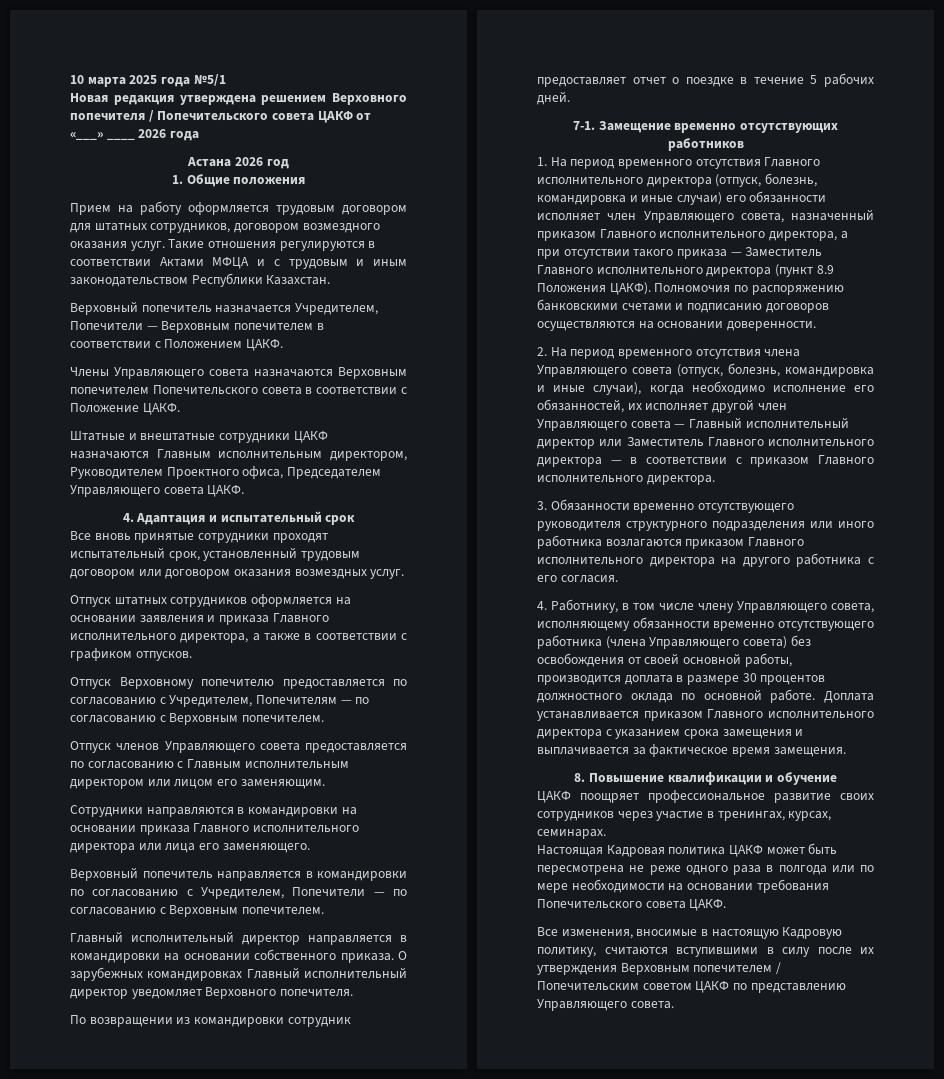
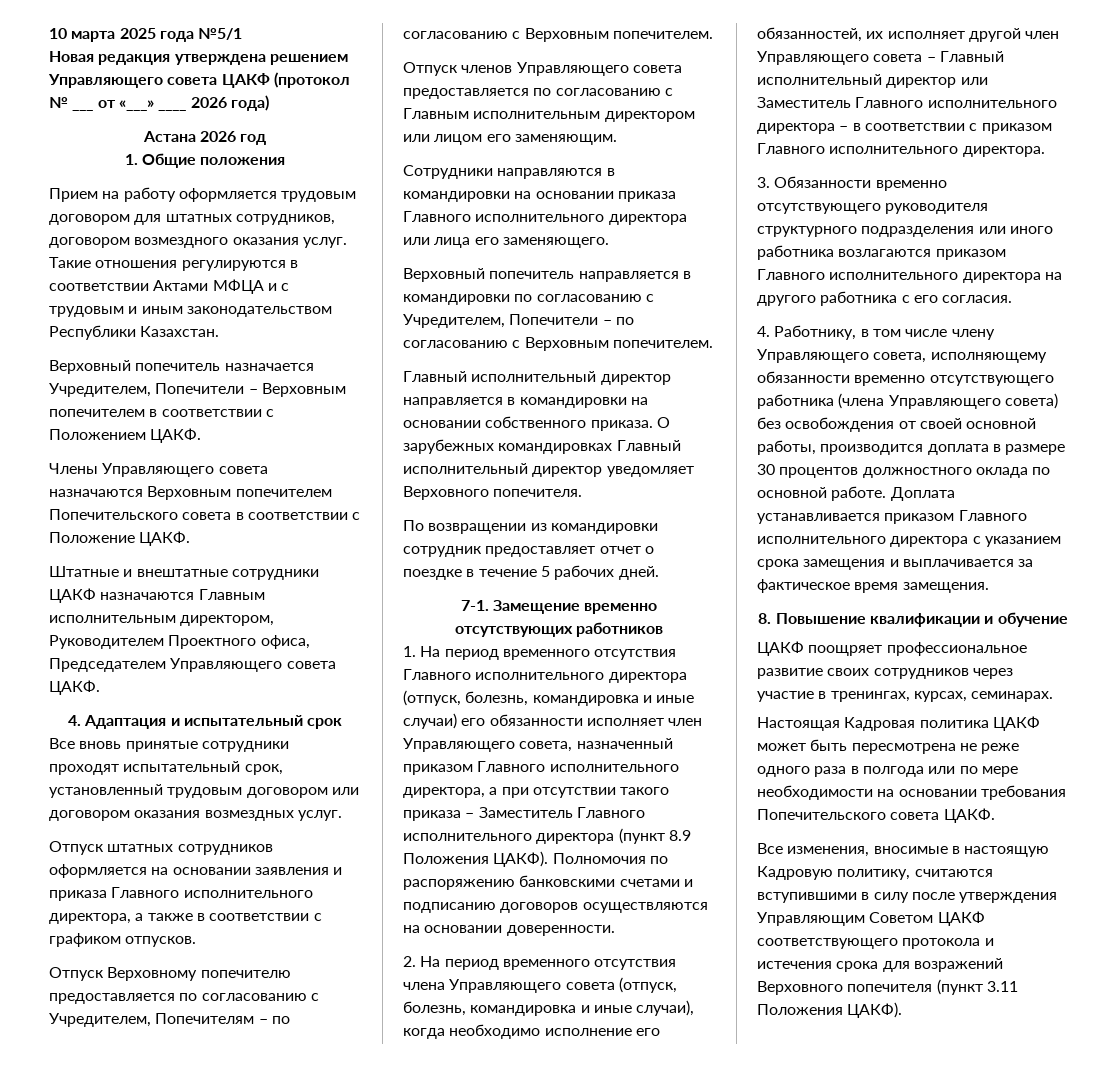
- Новая редакция утверждена решением Верховного попечителя / Попечительского совета ЦАКФ от «___» ____ 2026 года
+ Новая редакция утверждена решением Управляющего совета ЦАКФ (протокол № ___ от «___» ____ 2026 года)
- Верховный попечитель назначается Учредителем, Попечители — Верховным попечителем в соответствии с Положением ЦАКФ.
+ Верховный попечитель назначается Учредителем, Попечители – Верховным попечителем в соответствии с Положением ЦАКФ.
- Отпуск Верховному попечителю предоставляется по согласованию с Учредителем, Попечителям — по согласованию с Верховным попечителем.
+ Отпуск Верховному попечителю предоставляется по согласованию с Учредителем, Попечителям – по согласованию с Верховным попечителем.
- Верховный попечитель направляется в командировки по согласованию с Учредителем, Попечители — по согласованию с Верховным попечителем.
+ Верховный попечитель направляется в командировки по согласованию с Учредителем, Попечители – по согласованию с Верховным попечителем.
- 1. На период временного отсутствия Главного исполнительного директора (отпуск, болезнь, командировка и иные случаи) его обязанности исполняет член Управляющего совета, назначенный приказом Главного исполнительного директора, а при отсутствии такого приказа — Заместитель Главного исполнительного директора (пункт 8.9 Положения ЦАКФ).
+ 1. На период временного отсутствия Главного исполнительного директора (отпуск, болезнь, командировка и иные случаи) его обязанности исполняет член Управляющего совета, назначенный приказом Главного исполнительного директора, а при отсутствии такого приказа – Заместитель Главного исполнительного директора (пункт 8.9 Положения ЦАКФ).
- 2. На период временного отсутствия члена Управляющего совета (отпуск, болезнь, командировка и иные случаи), когда необходимо исполнение его обязанностей, их исполняет другой член Управляющего совета — Главный исполнительный директор или Заместитель Главного исполнительного директора — в соответствии с приказом Главного исполнительного директора.
+ 2. На период временного отсутствия члена Управляющего совета (отпуск, болезнь, командировка и иные случаи), когда необходимо исполнение его обязанностей, их исполняет другой член Управляющего совета – Главный исполнительный директор или Заместитель Главного исполнительного директора – в соответствии с приказом Главного исполнительного директора.
- Все изменения, вносимые в настоящую Кадровую политику, считаются вступившими в силу после их утверждения Верховным попечителем / Попечительским советом ЦАКФ по представлению Управляющего совета.
+ Все изменения, вносимые в настоящую Кадровую политику, считаются вступившими в силу после утверждения Управляющим Советом ЦАКФ соответствующего протокола и истечения срока для возражений Верховного попечителя (пункт 3.11 Положения ЦАКФ).

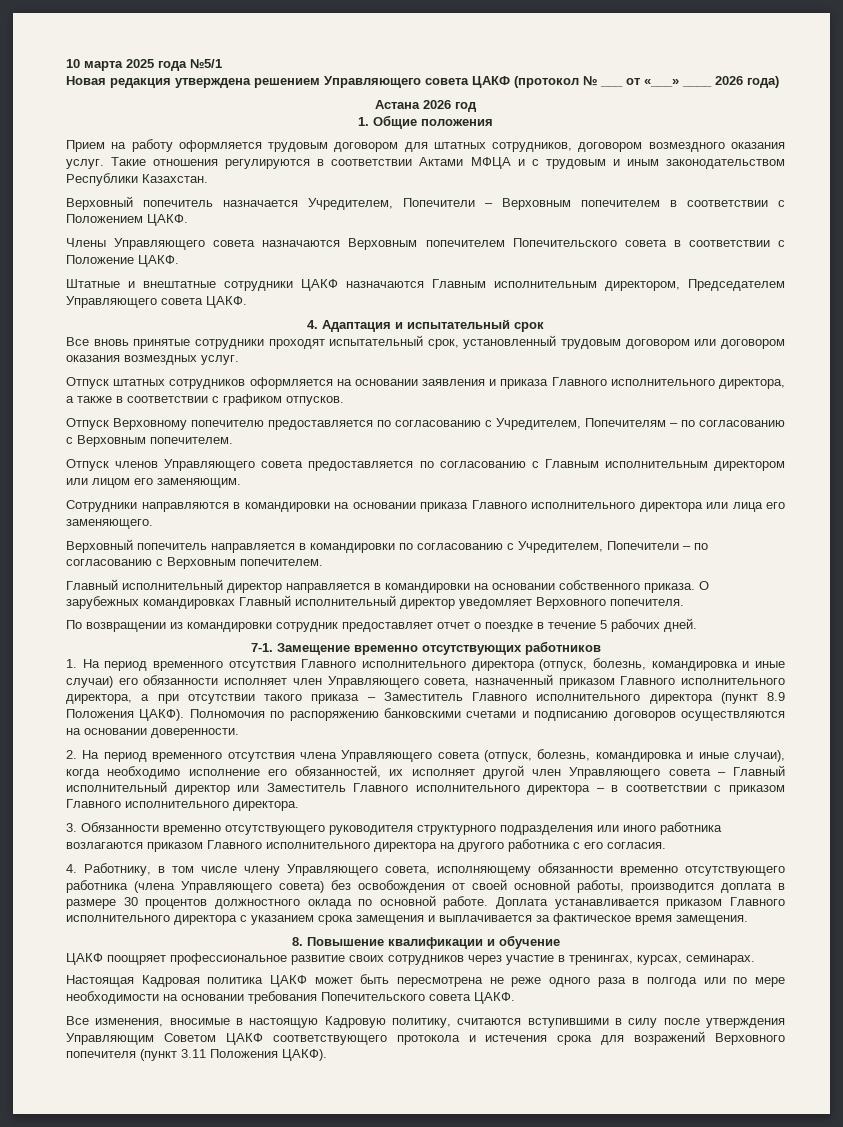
- Штатные и внештатные сотрудники ЦАКФ назначаются Главным исполнительным директором, Руководителем Проектного офиса, Председателем Управляющего совета ЦАКФ.
+ Штатные и внештатные сотрудники ЦАКФ назначаются Главным исполнительным директором, Председателем Управляющего совета ЦАКФ.

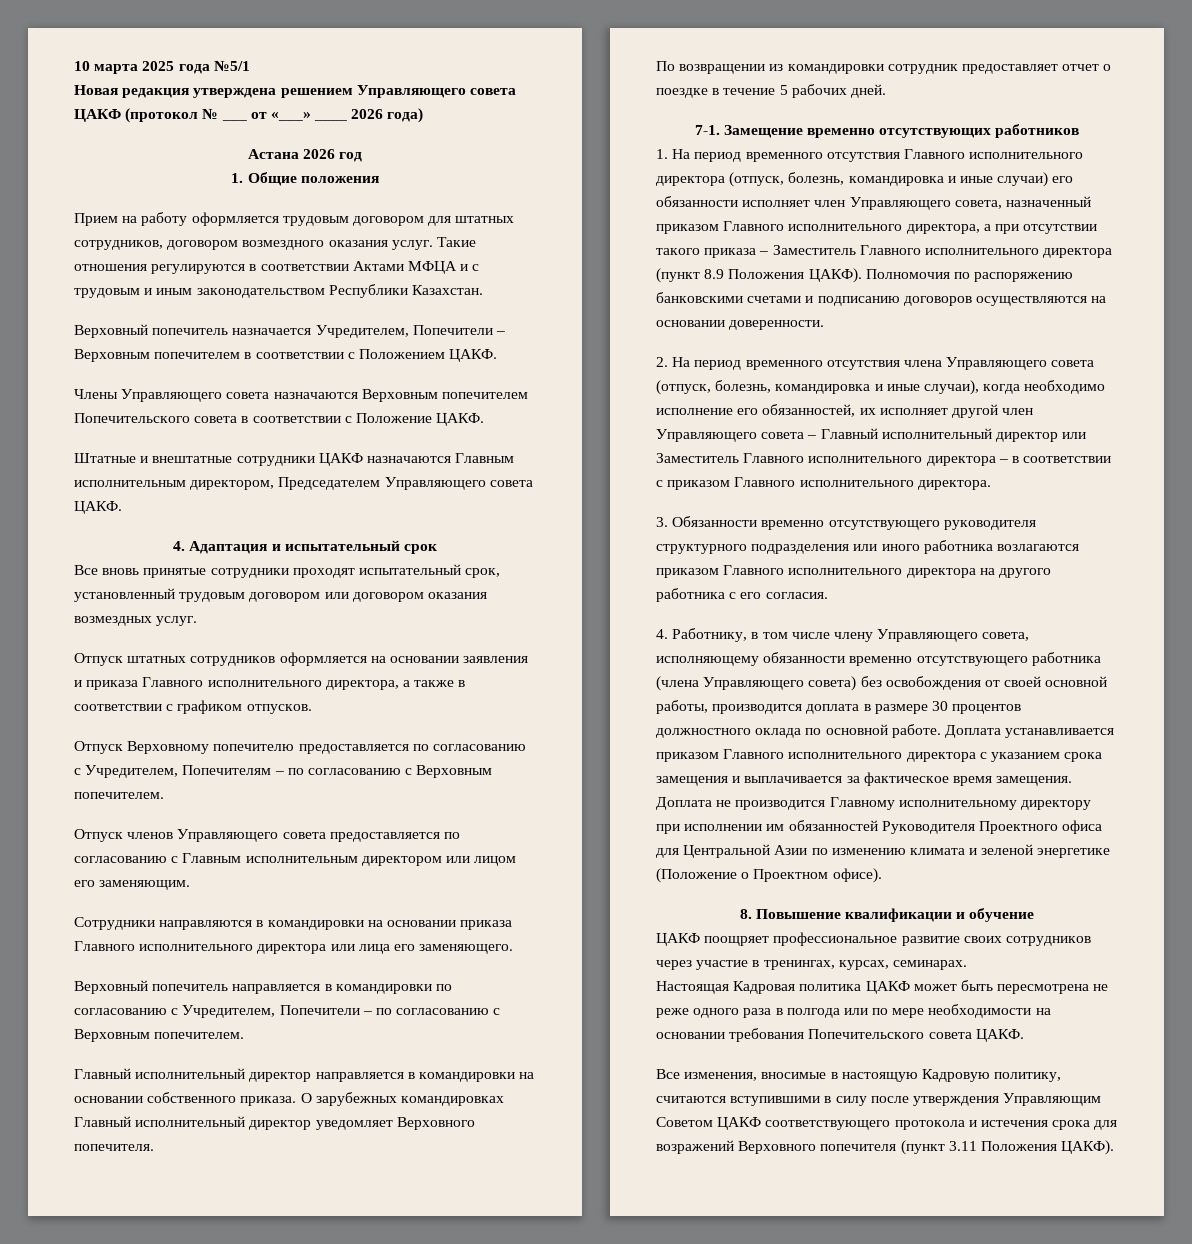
+ Доплата не производится Главному исполнительному директору при исполнении им обязанностей Руководителя Проектного офиса для Центральной Азии по изменению климата и зеленой энергетике (Положение о Проектном офисе).

